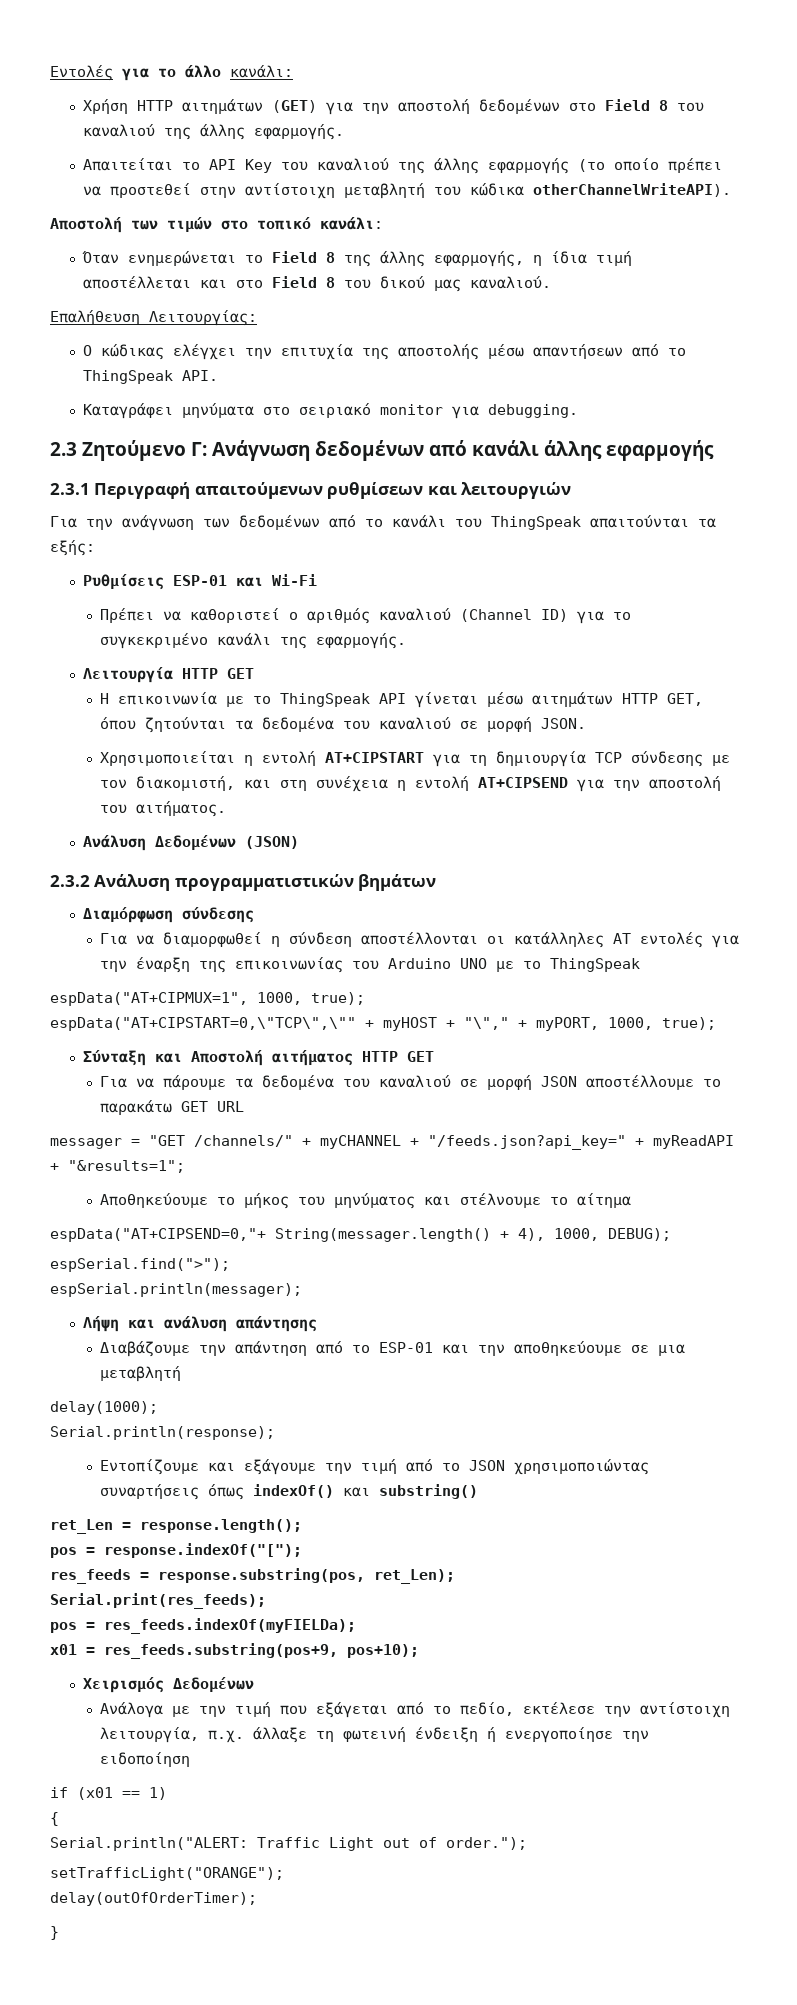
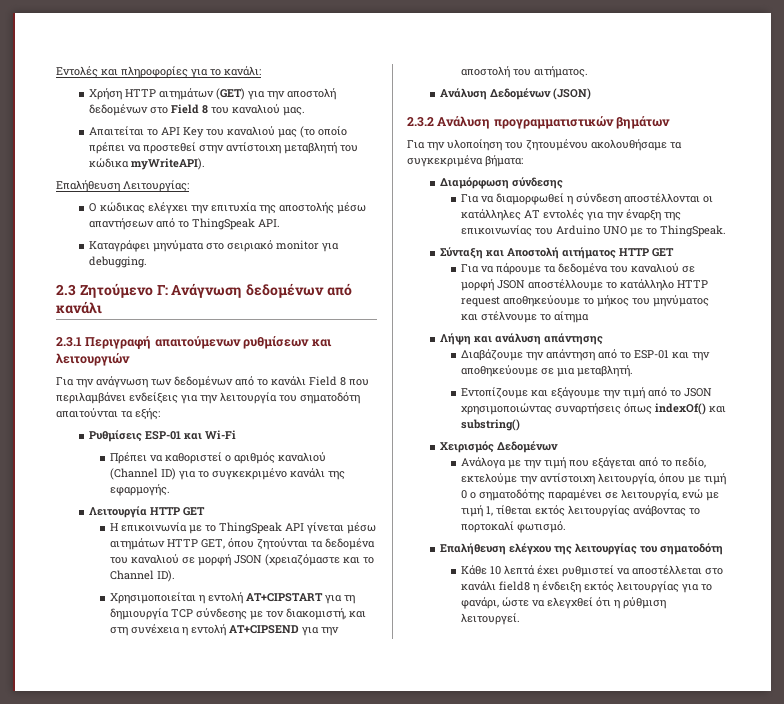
- Εντολές για το άλλο κανάλι:
+ Εντολές και πληροφορίες για το κανάλι:
- Χρήση HTTP αιτημάτων (GET) για την αποστολή δεδομένων στο Field 8 του καναλιού της άλλης εφαρμογής.
+ Χρήση HTTP αιτημάτων (GET) για την αποστολή δεδομένων στο Field 8 του καναλιού μας.
- Απαιτείται το API Key του καναλιού της άλλης εφαρμογής (το οποίο πρέπει να προστεθεί στην αντίστοιχη μεταβλητή του κώδικα otherChannelWriteAPI).
- Αποστολή των τιμών στο τοπικό κανάλι:
- Όταν ενημερώνεται το Field 8 της άλλης εφαρμογής, η ίδια τιμή αποστέλλεται και στο Field 8 του δικού μας καναλιού.
+ Απαιτείται το API Key του καναλιού μας (το οποίο πρέπει να προστεθεί στην αντίστοιχη μεταβλητή του κώδικα myWriteAPI).
- 2.3 Ζητούμενο Γ: Ανάγνωση δεδομένων από κανάλι άλλης εφαρμογής
+ 2.3 Ζητούμενο Γ: Ανάγνωση δεδομένων από κανάλι
- Για την ανάγνωση των δεδομένων από το κανάλι του ThingSpeak απαιτούνται τα εξής:
+ Για την ανάγνωση των δεδομένων από το κανάλι Field 8 που περιλαμβάνει ενδείξεις για την λειτουργία του σηματοδότη απαιτούνται τα εξής:
- Η επικοινωνία με το ThingSpeak API γίνεται μέσω αιτημάτων HTTP GET, όπου ζητούνται τα δεδομένα του καναλιού σε μορφή JSON.
+ Η επικοινωνία με το ThingSpeak API γίνεται μέσω αιτημάτων HTTP GET, όπου ζητούνται τα δεδομένα του καναλιού σε μορφή JSON (χρειαζόμαστε και το Channel ID).
+ Για την υλοποίηση του ζητουμένου ακολουθήσαμε τα συγκεκριμένα βήματα:
- Για να διαμορφωθεί η σύνδεση αποστέλλονται οι κατάλληλες AT εντολές για την έναρξη της επικοινωνίας του Arduino UNO με το ThingSpeak
- espData("AT+CIPMUX=1", 1000, true);
- espData("AT+CIPSTART=0,\"TCP\",\"" + myHOST + "\"," + myPORT, 1000, true);
+ Για να διαμορφωθεί η σύνδεση αποστέλλονται οι κατάλληλες AT εντολές για την έναρξη της επικοινωνίας του Arduino UNO με το ThingSpeak.
- Για να πάρουμε τα δεδομένα του καναλιού σε μορφή JSON αποστέλλουμε το παρακάτω GET URL
- messager = "GET /channels/" + myCHANNEL + "/feeds.json?api_key=" + myReadAPI + "&results=1";
- Αποθηκεύουμε το μήκος του μηνύματος και στέλνουμε το αίτημα
+ Για να πάρουμε τα δεδομένα του καναλιού σε μορφή JSON αποστέλλουμε το κατάλληλο HTTP request αποθηκεύουμε το μήκος του μηνύματος και στέλνουμε το αίτημα
- espData("AT+CIPSEND=0,"+ String(messager.length() + 4), 1000, DEBUG);
- espSerial.find(">");
- espSerial.println(messager);
- Διαβάζουμε την απάντηση από το ESP-01 και την αποθηκεύουμε σε μια μεταβλητή
- delay(1000);
- Serial.println(response);
+ Διαβάζουμε την απάντηση από το ESP-01 και την αποθηκεύουμε σε μια μεταβλητή.
- ret_Len = response.length();
- pos = response.indexOf("[");
- res_feeds = response.substring(pos, ret_Len);
- Serial.print(res_feeds);
- pos = res_feeds.indexOf(myFIELDa);
- x01 = res_feeds.substring(pos+9, pos+10);
- Ανάλογα με την τιμή που εξάγεται από το πεδίο, εκτέλεσε την αντίστοιχη λειτουργία, π.χ. άλλαξε τη φωτεινή ένδειξη ή ενεργοποίησε την ειδοποίηση
- if (x01 == 1)
- {
- Serial.println("ALERT: Traffic Light out of order.");
- setTrafficLight("ORANGE");
- delay(outOfOrderTimer);
- }
+ Ανάλογα με την τιμή που εξάγεται από το πεδίο, εκτελούμε την αντίστοιχη λειτουργία, όπου με τιμή 0 ο σηματοδότης παραμένει σε λειτουργία, ενώ με τιμή 1, τίθεται εκτός λειτουργίας ανάβοντας το πορτοκαλί φωτισμό.
+ Επαλήθευση ελέγχου της λειτουργίας του σηματοδότη
+ Κάθε 10 λεπτά έχει ρυθμιστεί να αποστέλλεται στο κανάλι field8 η ένδειξη εκτός λειτουργίας για το φανάρι, ώστε να ελεγχθεί ότι η ρύθμιση λειτουργεί.

